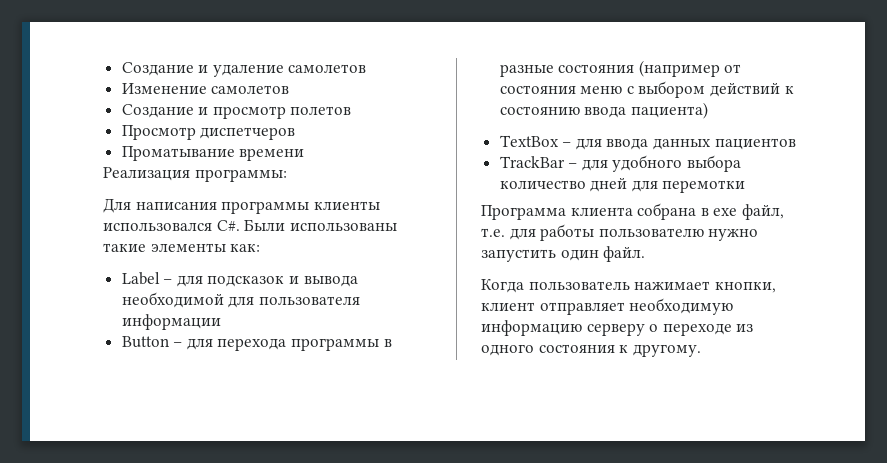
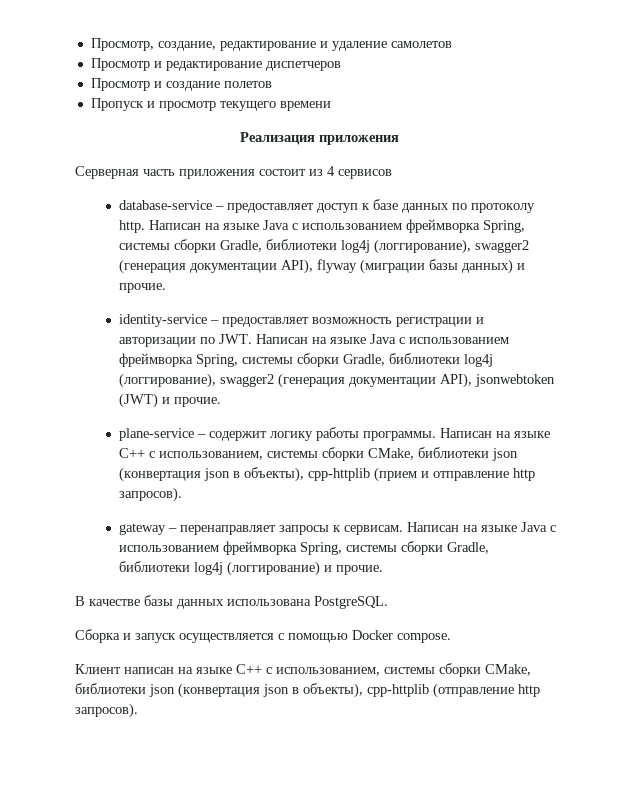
- Создание и удаление самолетов
+ Просмотр, создание, редактирование и удаление самолетов
- Изменение самолетов
- Создание и просмотр полетов
- Просмотр диспетчеров
- Проматывание времени
- Реализация программы:
- Для написания программы клиенты использовался C#. Были использованы такие элементы как:
- Label – для подсказок и вывода необходимой для пользователя информации
- Button – для перехода программы в разные состояния (например от состояния меню с выбором действий к состоянию ввода пациента)
- TextBox – для ввода данных пациентов
- TrackBar – для удобного выбора количество дней для перемотки
- Программа клиента собрана в exe файл, т.е. для работы пользователю нужно запустить один файл.
- Когда пользователь нажимает кнопки, клиент отправляет необходимую информацию серверу о переходе из одного состояния к другому.
+ Просмотр и редактирование диспетчеров
+ Просмотр и создание полетов
+ Пропуск и просмотр текущего времени
+ Реализация приложения
+ Серверная часть приложения состоит из 4 сервисов
+ database-service – предоставляет доступ к базе данных по протоколу http. Написан на языке Java с использованием фреймворка Spring, системы сборки Gradle, библиотеки log4j (логгирование), swagger2 (генерация документации API), flyway (миграции базы данных) и прочие.
+ identity-service – предоставляет возможность регистрации и авторизации по JWT. Написан на языке Java с использованием фреймворка Spring, системы сборки Gradle, библиотеки log4j (логгирование), swagger2 (генерация документации API), jsonwebtoken (JWT) и прочие.
+ plane-service – содержит логику работы программы. Написан на языке C++ с использованием, системы сборки CMake, библиотеки json (конвертация json в объекты), cpp-httplib (прием и отправление http запросов).
+ gateway – перенаправляет запросы к сервисам. Написан на языке Java с использованием фреймворка Spring, системы сборки Gradle, библиотеки log4j (логгирование) и прочие.
+ В качестве базы данных использована PostgreSQL.
+ Сборка и запуск осуществляется с помощью Docker compose.
+ Клиент написан на языке C++ с использованием, системы сборки CMake, библиотеки json (конвертация json в объекты), cpp-httplib (отправление http запросов).

